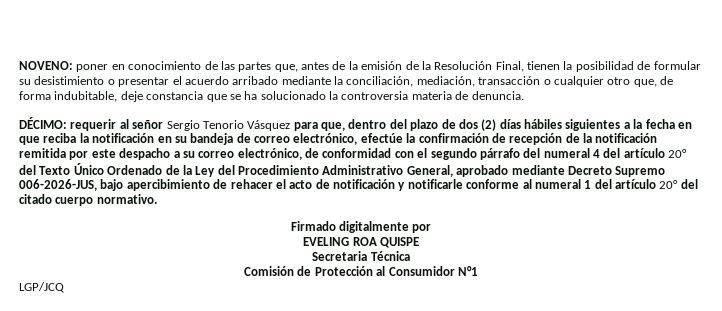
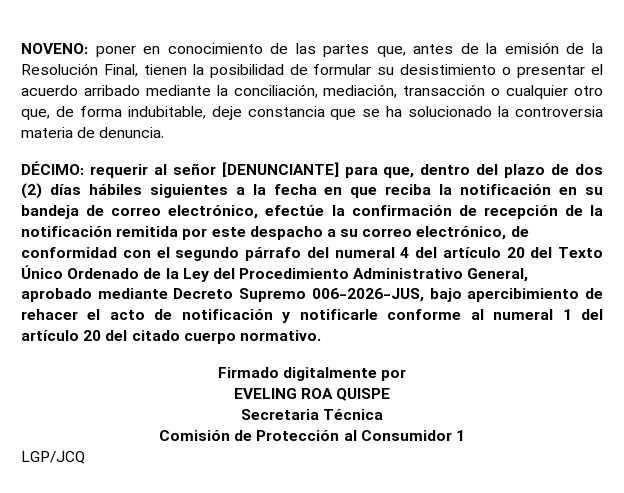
- requerir al señor Sergio Tenorio Vásquez para que, dentro del plazo de dos (2) días hábiles siguientes a la fecha en que reciba la notificación en su bandeja de correo electrónico, efectúe la confirmación de recepción de la notificación remitida por este despacho a su correo electrónico, de conformidad con el segundo párrafo del numeral 4 del artículo 20° del Texto Único Ordenado de la Ley del Procedimiento Administrativo General, aprobado mediante Decreto Supremo 006-2026-JUS, bajo apercibimiento de rehacer el acto de notificación y notificarle conforme al numeral 1 del artículo 20° del citado cuerpo normativo.
+ requerir al señor [DENUNCIANTE] para que, dentro del plazo de dos (2) días hábiles siguientes a la fecha en que reciba la notificación en su bandeja de correo electrónico, efectúe la confirmación de recepción de la notificación remitida por este despacho a su correo electrónico, de conformidad con el segundo párrafo del numeral 4 del artículo 20 del Texto Único Ordenado de la Ley del Procedimiento Administrativo General, aprobado mediante Decreto Supremo 006-2026-JUS, bajo apercibimiento de rehacer el acto de notificación y notificarle conforme al numeral 1 del artículo 20 del citado cuerpo normativo.
- Comisión de Protección al Consumidor N°1
+ Comisión de Protección al Consumidor 1

